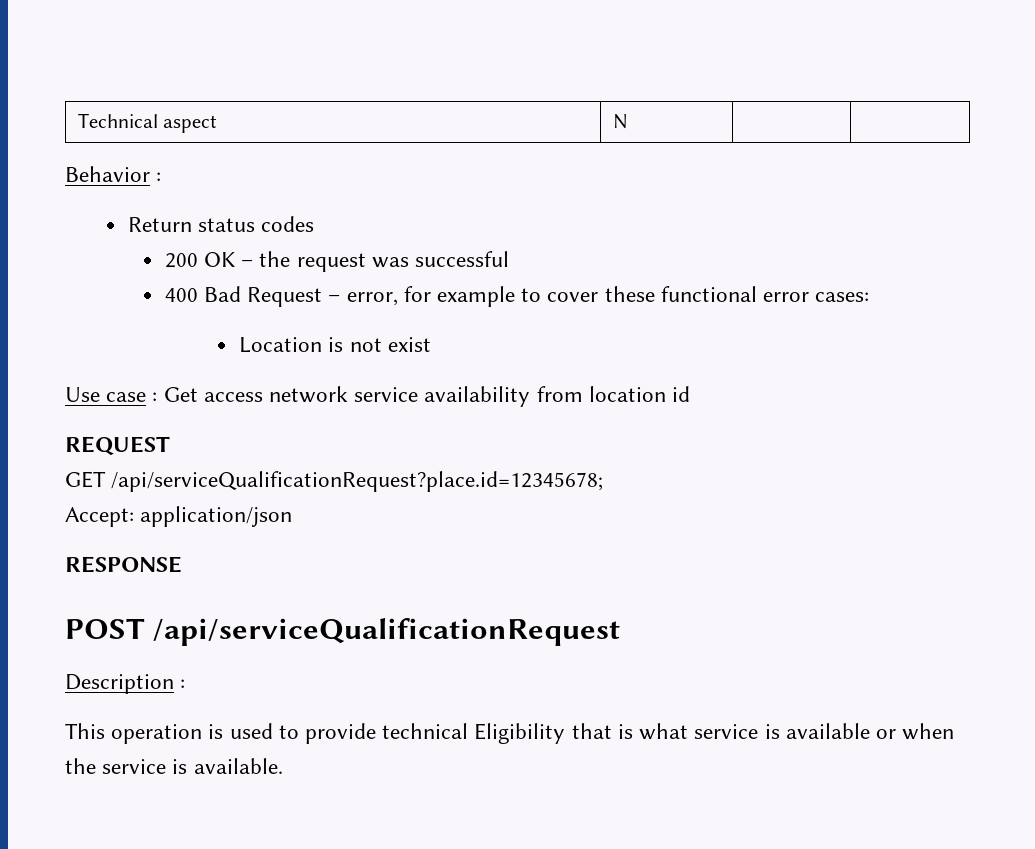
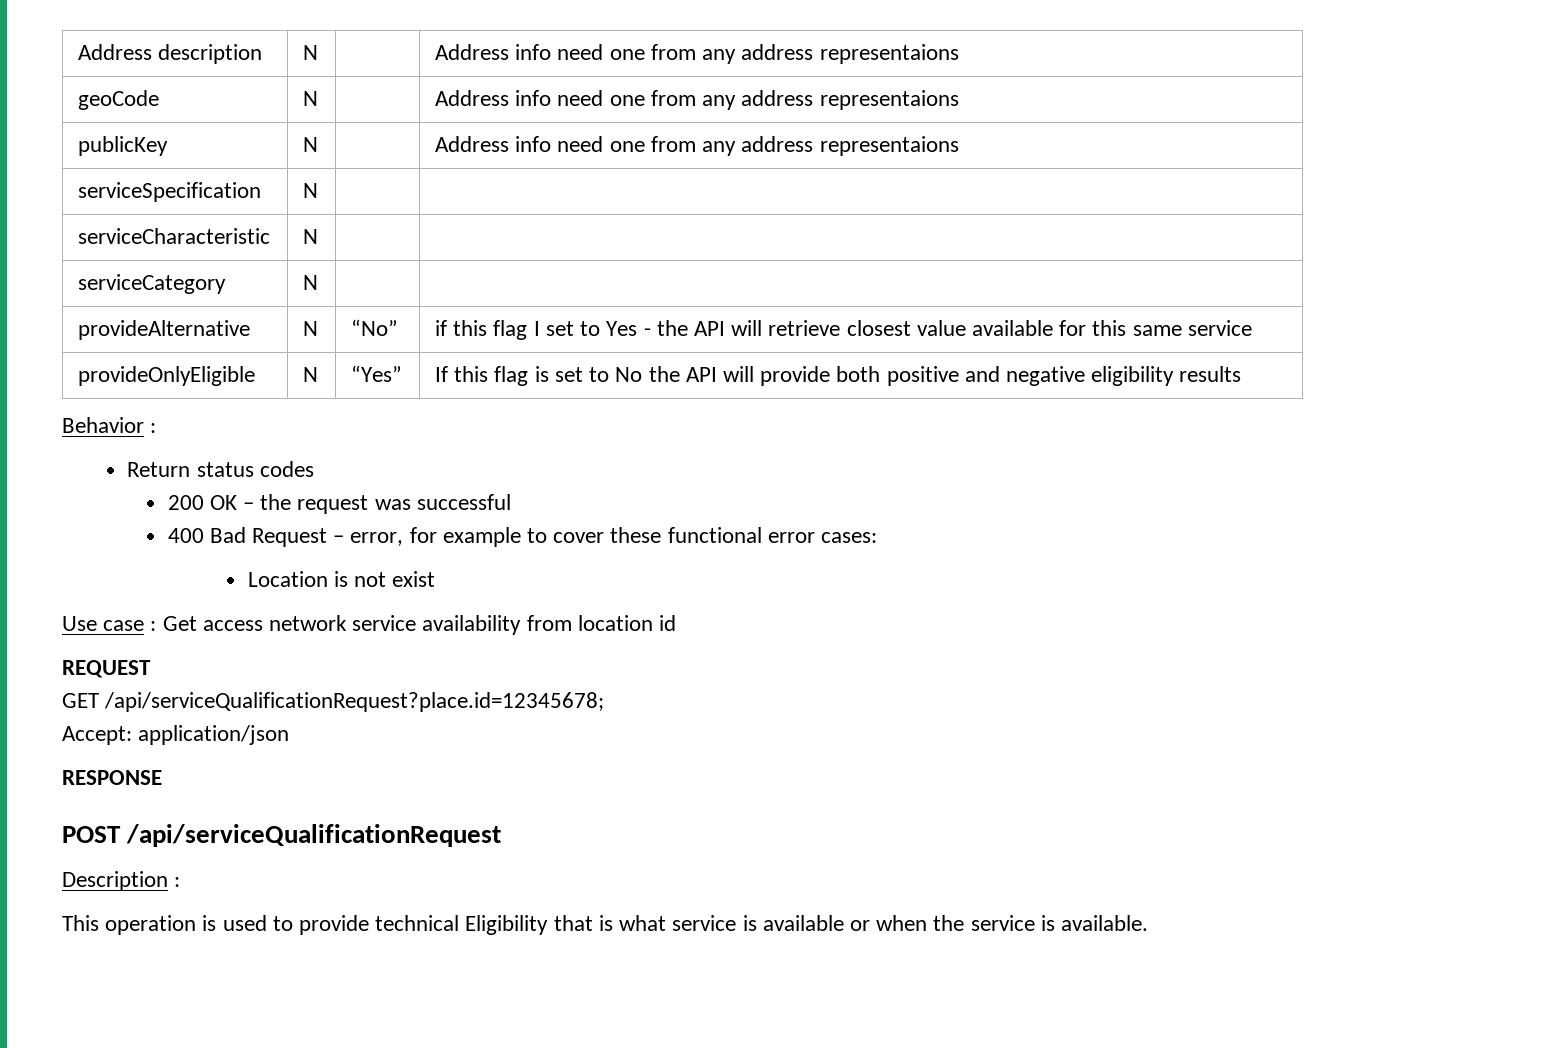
- Technical aspect | N | |
+ Address description | N | | Address info need one from any address representaions
+ geoCode | N | | Address info need one from any address representaions
+ publicKey | N | | Address info need one from any address representaions
+ serviceSpecification | N | |
+ serviceCharacteristic | N | |
+ serviceCategory | N | |
+ provideAlternative | N | “No” | if this flag I set to Yes - the API will retrieve closest value available for this same service
+ provideOnlyEligible | N | “Yes” | If this flag is set to No the API will provide both positive and negative eligibility results

